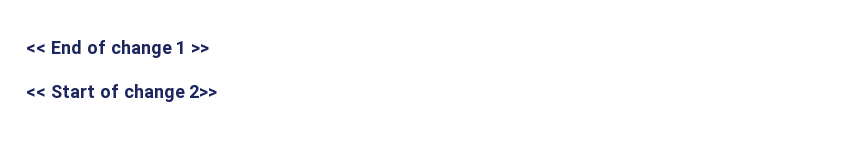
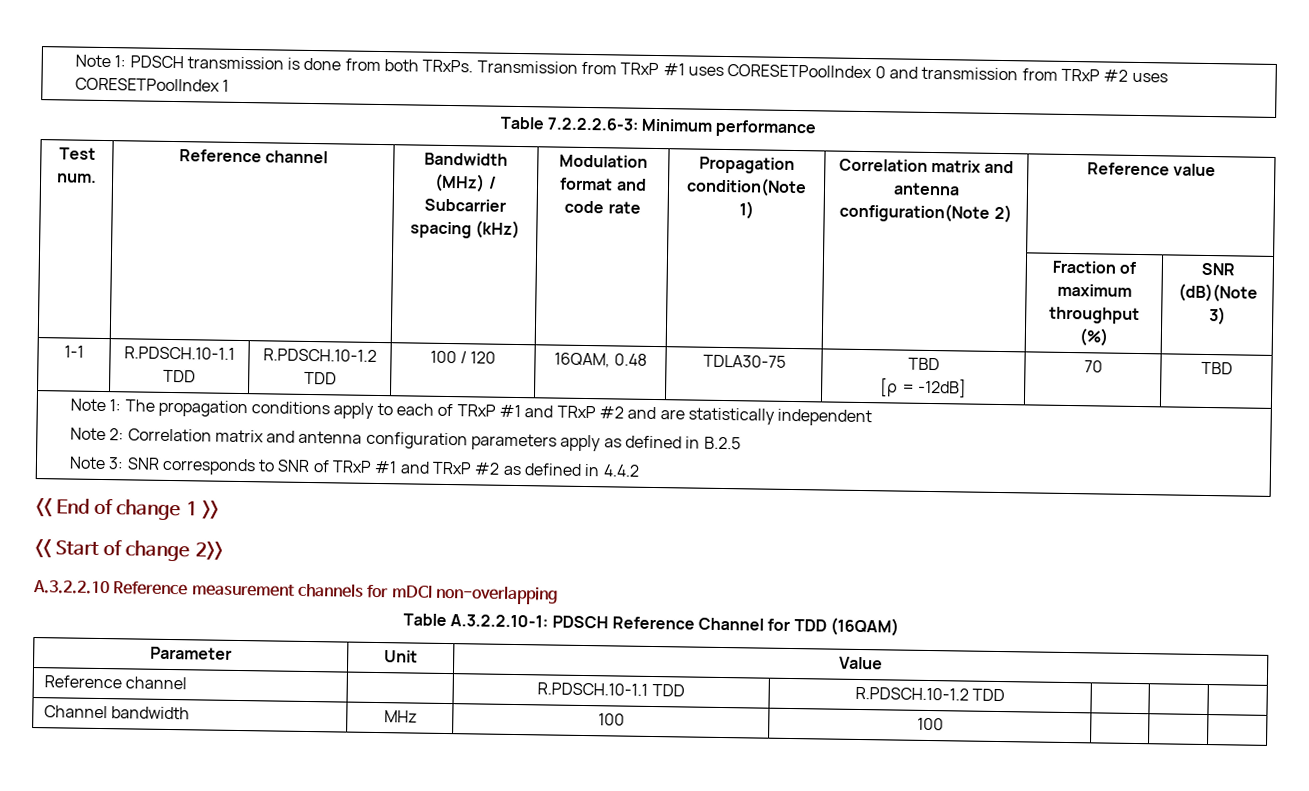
+ Note 1: PDSCH transmission is done from both TRxPs. Transmission from TRxP #1 uses CORESETPoolIndex 0 and transmission from TRxP #2 uses CORESETPoolIndex 1
+ Table 7.2.2.2.6-3: Minimum performance
+ Test num. | Reference channel | Bandwidth (MHz) / Subcarrier spacing (kHz) | Modulation format and code rate | Propagation condition(Note 1) | Correlation matrix and antenna configuration(Note 2) | Reference value
+ | | | | | | Fraction of maximum throughput (%) | SNR (dB)(Note 3)
+ 1-1 | R.PDSCH.10-1.1 TDD | R.PDSCH.10-1.2 TDD | 100 / 120 | 16QAM, 0.48 | TDLA30-75 | TBD
+ [ρ = -12dB] | 70 | TBD
+ Note 1: The propagation conditions apply to each of TRxP #1 and TRxP #2 and are statistically independent
+ Note 2: Correlation matrix and antenna configuration parameters apply as defined in B.2.5
+ Note 3: SNR corresponds to SNR of TRxP #1 and TRxP #2 as defined in 4.4.2
+ A.3.2.2.10 Reference measurement channels for mDCI non-overlapping
+ Table A.3.2.2.10-1: PDSCH Reference Channel for TDD (16QAM)
+ Parameter | Unit | Value
+ Reference channel | | R.PDSCH.10-1.1 TDD | R.PDSCH.10-1.2 TDD | | |
+ Channel bandwidth | MHz | 100 | 100 | | |

